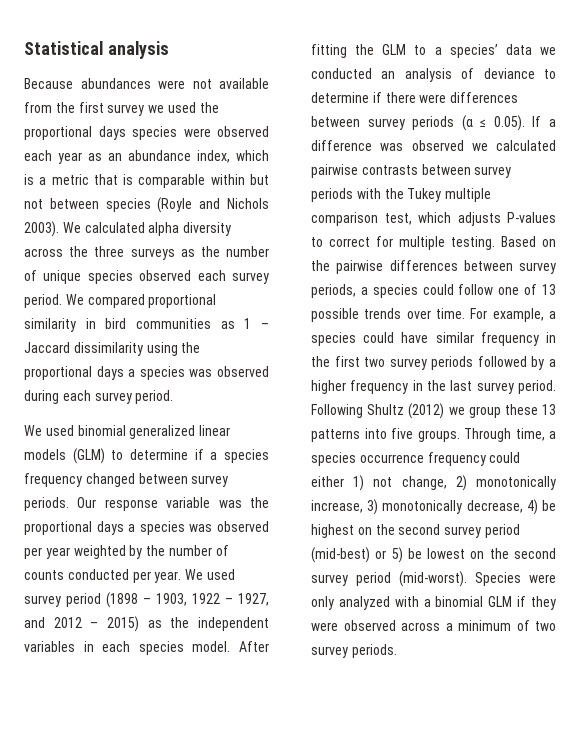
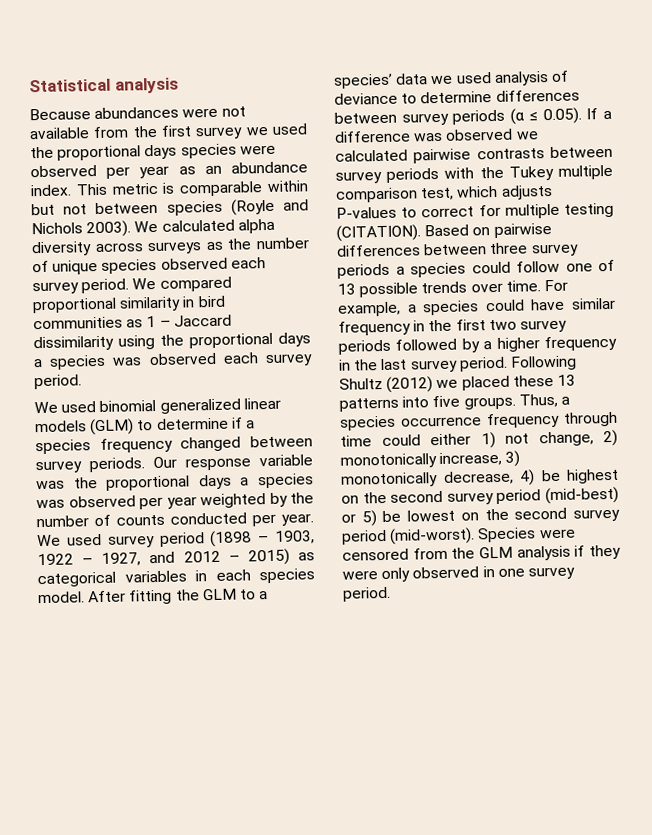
- Because abundances were not available from the first survey we used the proportional days species were observed each year as an abundance index, which is a metric that is comparable within but not between species (Royle and Nichols 2003).
+ Because abundances were not available from the first survey we used the proportional days species were observed per year as an abundance index. This metric is comparable within but not between species (Royle and Nichols 2003).
- We calculated alpha diversity across the three surveys as the number of unique species observed each survey period.
+ We calculated alpha diversity across surveys as the number of unique species observed each survey period.
- We compared proportional similarity in bird communities as 1 – Jaccard dissimilarity using the proportional days a species was observed during each survey period.
+ We compared proportional similarity in bird communities as 1 – Jaccard dissimilarity using the proportional days a species was observed each survey period.
- We used survey period (1898 – 1903, 1922 – 1927, and 2012 – 2015) as the independent variables in each species model.
+ We used survey period (1898 – 1903, 1922 – 1927, and 2012 – 2015) as categorical variables in each species model.
- After fitting the GLM to a species’ data we conducted an analysis of deviance to determine if there were differences between survey periods (α ≤ 0.05). If a difference was observed we calculated pairwise contrasts between survey periods with the Tukey multiple comparison test, which adjusts P-values to correct for multiple testing.
+ After fitting the GLM to a species’ data we used analysis of deviance to determine differences between survey periods (α ≤ 0.05). If a difference was observed we calculated pairwise contrasts between survey periods with the Tukey multiple comparison test, which adjusts P-values to correct for multiple testing (CITATION).
- Based on the pairwise differences between survey periods, a species could follow one of 13 possible trends over time.
+ Based on pairwise differences between three survey periods a species could follow one of 13 possible trends over time.
- Following Shultz (2012) we group these 13 patterns into five groups.
+ Following Shultz (2012) we placed these 13 patterns into five groups.
- Through time, a species occurrence frequency could either 1) not change, 2) monotonically increase, 3) monotonically decrease, 4) be highest on the second survey period (mid-best) or 5) be lowest on the second survey period (mid-worst).
+ Thus, a species occurrence frequency through time could either 1) not change, 2) monotonically increase, 3) monotonically decrease, 4) be highest on the second survey period (mid-best) or 5) be lowest on the second survey period (mid-worst).
- Species were only analyzed with a binomial GLM if they were observed across a minimum of two survey periods.
+ Species were censored from the GLM analysis if they were only observed in one survey period.

